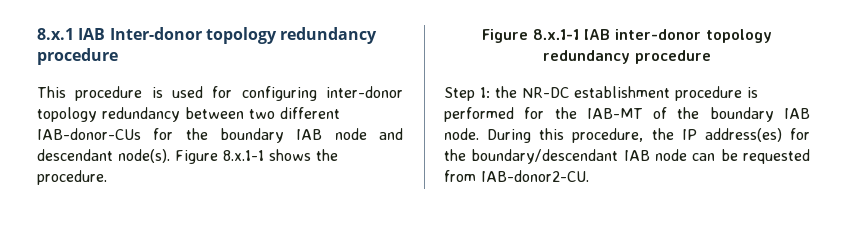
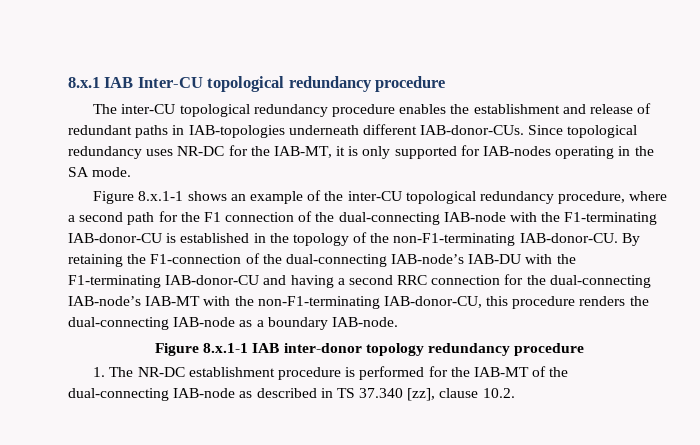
- 8.x.1 IAB Inter-donor topology redundancy procedure
- This procedure is used for configuring inter-donor topology redundancy between two different IAB-donor-CUs for the boundary IAB node and descendant node(s). Figure 8.x.1-1 shows the procedure.
+ 8.x.1 IAB Inter-CU topological redundancy procedure
+ The inter-CU topological redundancy procedure enables the establishment and release of redundant paths in IAB-topologies underneath different IAB-donor-CUs. Since topological redundancy uses NR-DC for the IAB-MT, it is only supported for IAB-nodes operating in the SA mode.
+ Figure 8.x.1-1 shows an example of the inter-CU topological redundancy procedure, where a second path for the F1 connection of the dual-connecting IAB-node with the F1-terminating IAB-donor-CU is established in the topology of the non-F1-terminating IAB-donor-CU. By retaining the F1-connection of the dual-connecting IAB-node’s IAB-DU with the F1-terminating IAB-donor-CU and having a second RRC connection for the dual-connecting IAB-node’s IAB-MT with the non-F1-terminating IAB-donor-CU, this procedure renders the dual-connecting IAB-node as a boundary IAB-node.
- Step 1: the NR-DC establishment procedure is performed for the IAB-MT of the boundary IAB node. During this procedure, the IP address(es) for the boundary/descendant IAB node can be requested from IAB-donor2-CU.
+ 1. The NR-DC establishment procedure is performed for the IAB-MT of the dual-connecting IAB-node as described in TS 37.340 [zz], clause 10.2.

